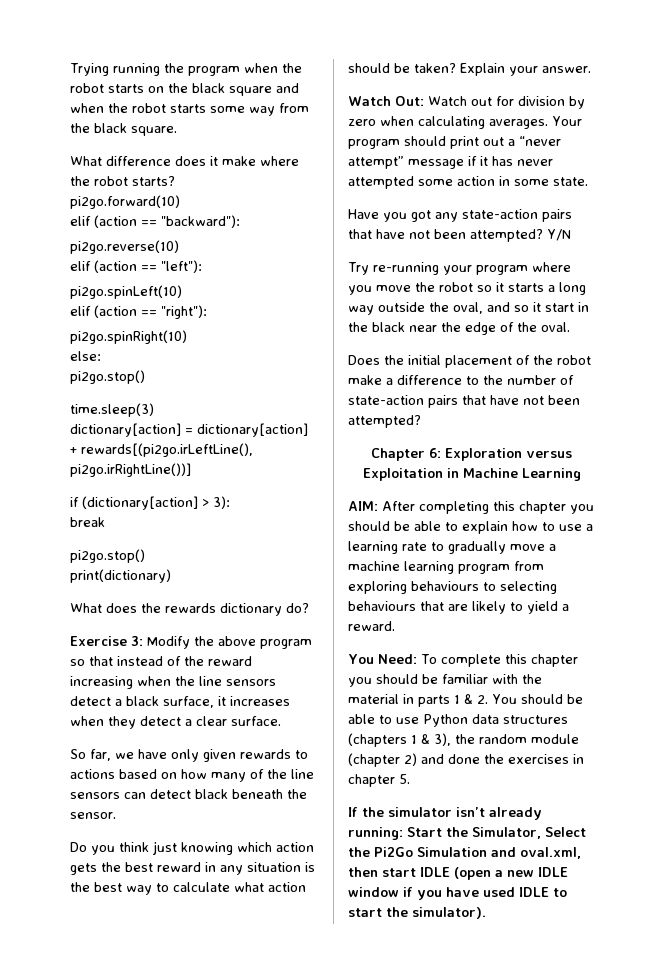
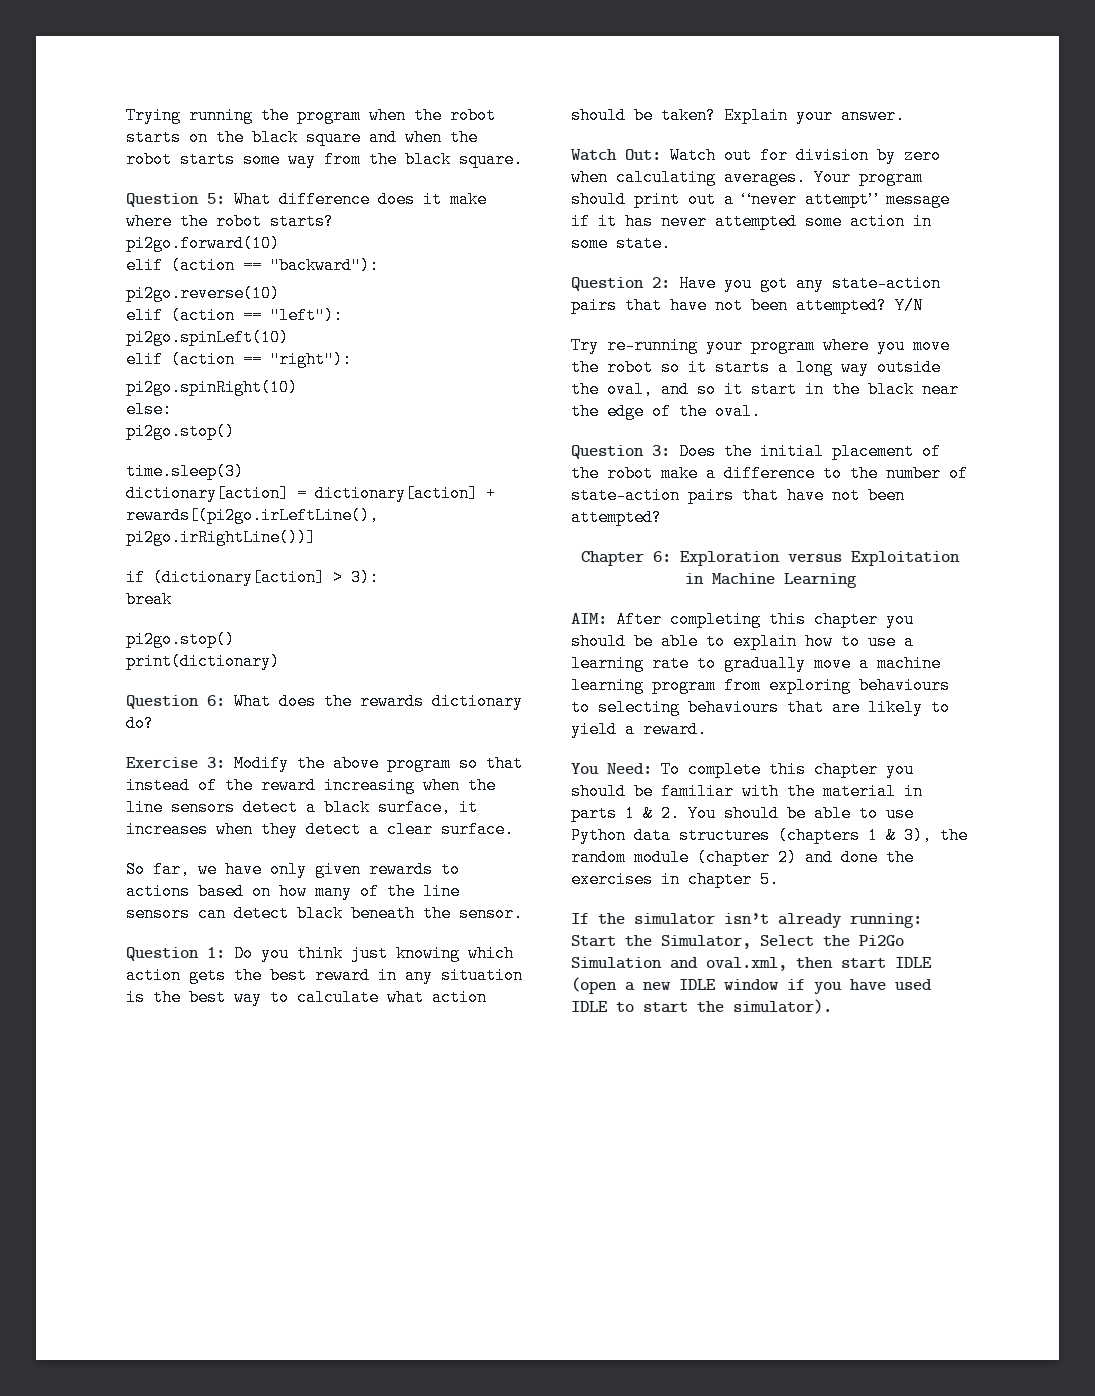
- What difference does it make where the robot starts?
+ Question 5: What difference does it make where the robot starts?
- What does the rewards dictionary do?
+ Question 6: What does the rewards dictionary do?
- Do you think just knowing which action gets the best reward in any situation is the best way to calculate what action should be taken?
+ Question 1: Do you think just knowing which action gets the best reward in any situation is the best way to calculate what action should be taken?
- Have you got any state-action pairs that have not been attempted?
+ Question 2: Have you got any state-action pairs that have not been attempted?
- Does the initial placement of the robot make a difference to the number of state-action pairs that have not been attempted?
+ Question 3: Does the initial placement of the robot make a difference to the number of state-action pairs that have not been attempted?

